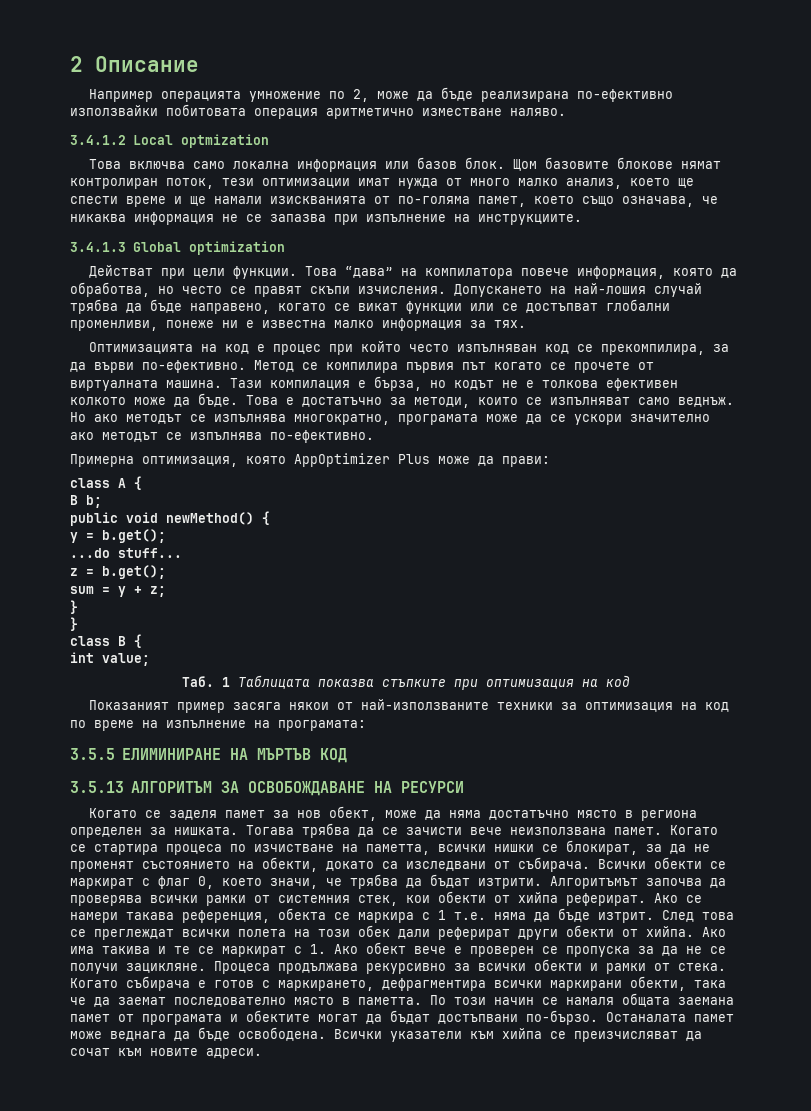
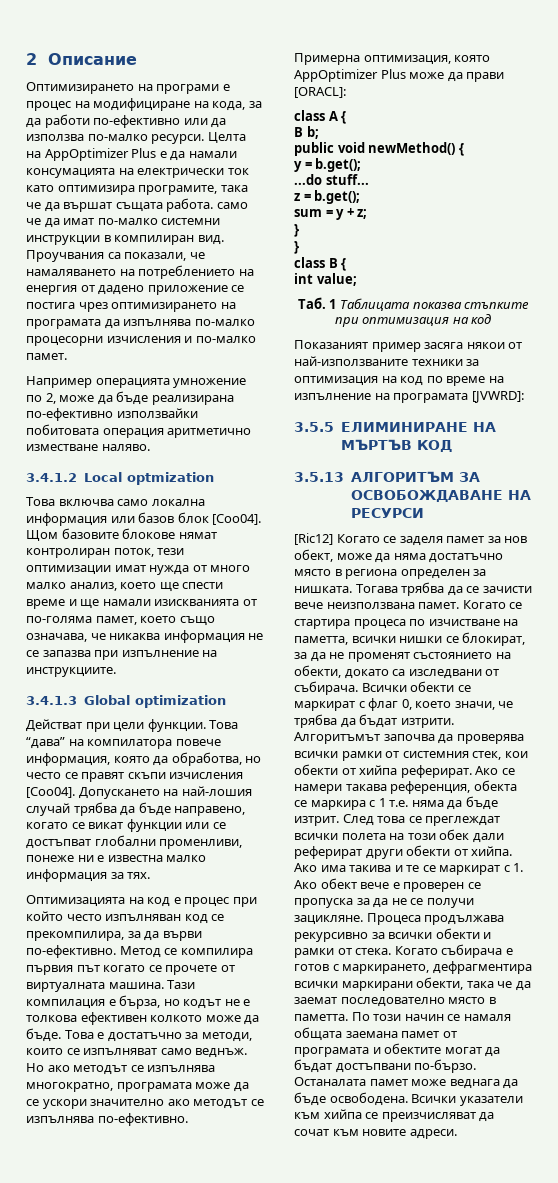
+ Оптимизирането на програми е процес на модифициране на кода, за да работи по-ефективно или да използва по-малко ресурси. Целта на AppOptimizer Plus е да намали консумацията на електрически ток като оптимизира програмите, така че да вършат същата работа. само че да имат по-малко системни инструкции в компилиран вид. Проучвания са показали, че намаляването на потреблението на енергия от дадено приложение се постига чрез оптимизирането на програмата да изпълнява по-малко процесорни изчисления и по-малко памет.
- Това включва само локална информация или базов блок.
+ Това включва само локална информация или базов блок [Coo04].
- Това “дава” на компилатора повече информация, която да обработва, но често се правят скъпи изчисления.
+ Това “дава” на компилатора повече информация, която да обработва, но често се правят скъпи изчисления [Coo04].
- Примерна оптимизация, която AppOptimizer Plus може да прави:
+ Примерна оптимизация, която AppOptimizer Plus може да прави [ORACL]:
- Показаният пример засяга някои от най-използваните техники за оптимизация на код по време на изпълнение на програмата:
+ Показаният пример засяга някои от най-използваните техники за оптимизация на код по време на изпълнение на програмата [JVWRD]:
- Когато се заделя памет за нов обект, може да няма достатъчно място в региона определен за нишката.
+ [Ric12] Когато се заделя памет за нов обект, може да няма достатъчно място в региона определен за нишката.

